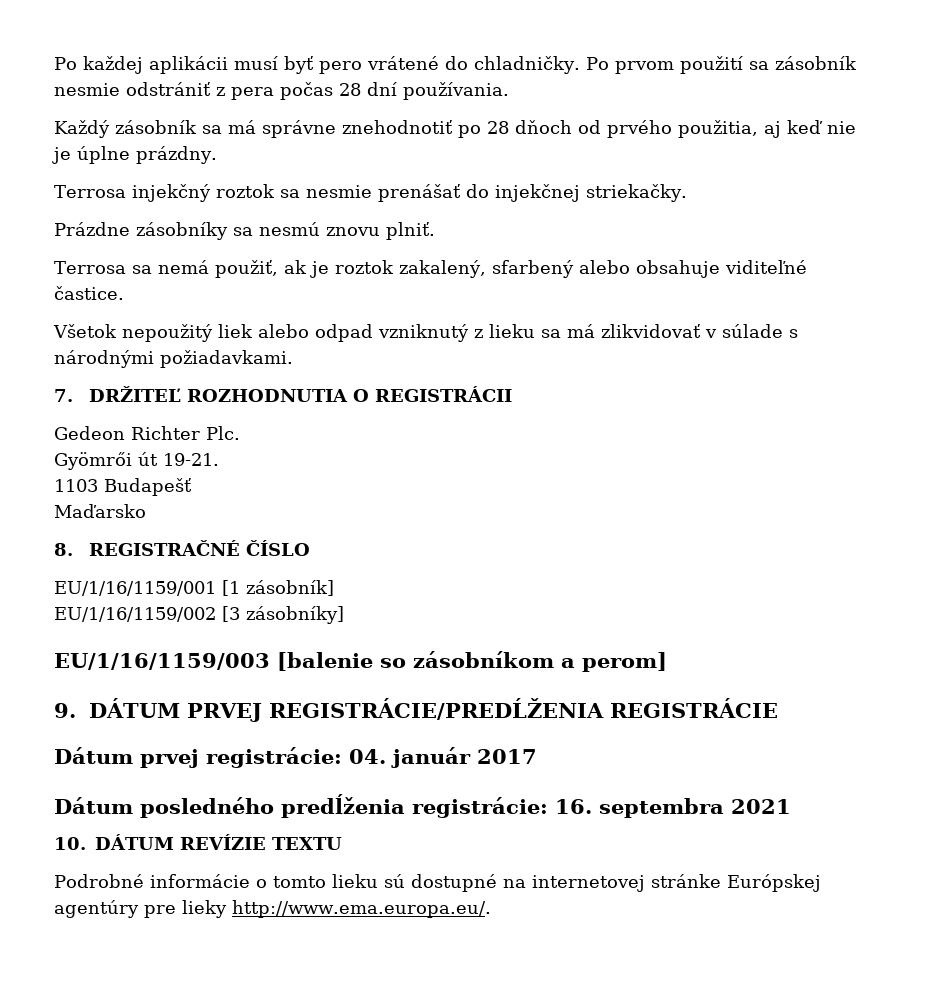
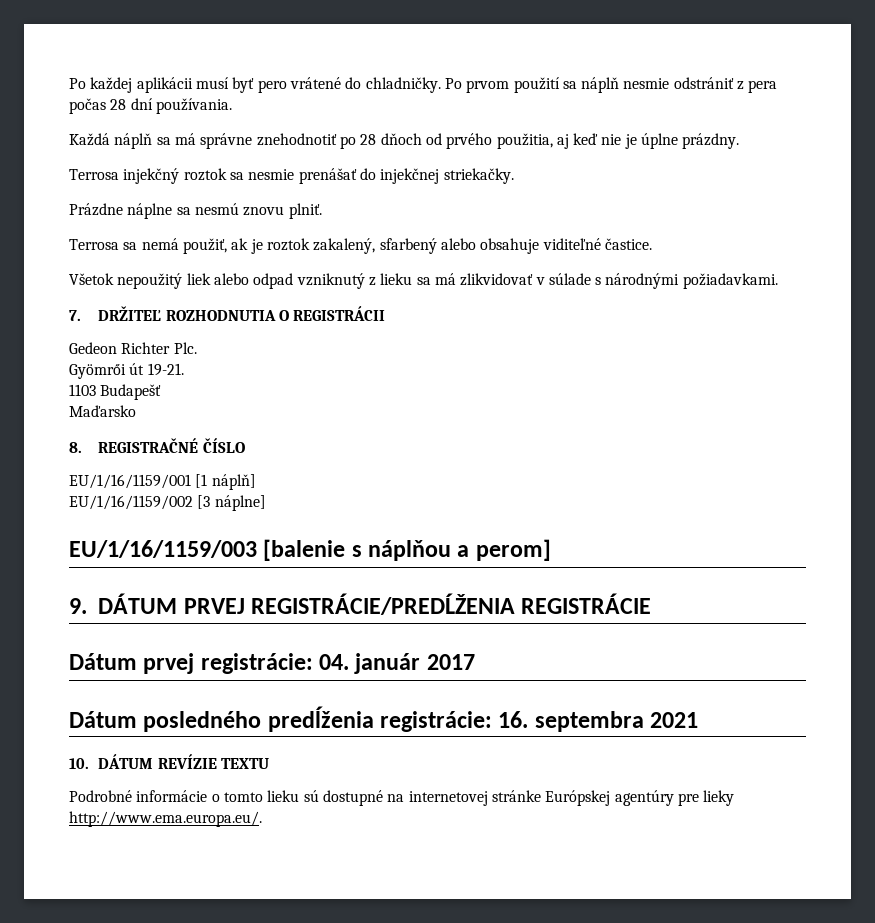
- Po prvom použití sa zásobník nesmie odstrániť z pera počas 28 dní používania.
+ Po prvom použití sa náplň nesmie odstrániť z pera počas 28 dní používania.
- Každý zásobník sa má správne znehodnotiť po 28 dňoch od prvého použitia, aj keď nie je úplne prázdny.
+ Každá náplň sa má správne znehodnotiť po 28 dňoch od prvého použitia, aj keď nie je úplne prázdny.
- Prázdne zásobníky sa nesmú znovu plniť.
+ Prázdne náplne sa nesmú znovu plniť.
- EU/1/16/1159/001 [1 zásobník]
+ EU/1/16/1159/001 [1 náplň]
- EU/1/16/1159/002 [3 zásobníky]
+ EU/1/16/1159/002 [3 náplne]
- EU/1/16/1159/003 [balenie so zásobníkom a perom]
+ EU/1/16/1159/003 [balenie s náplňou a perom]

